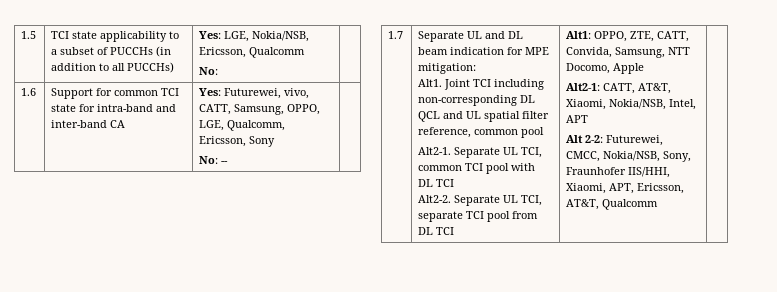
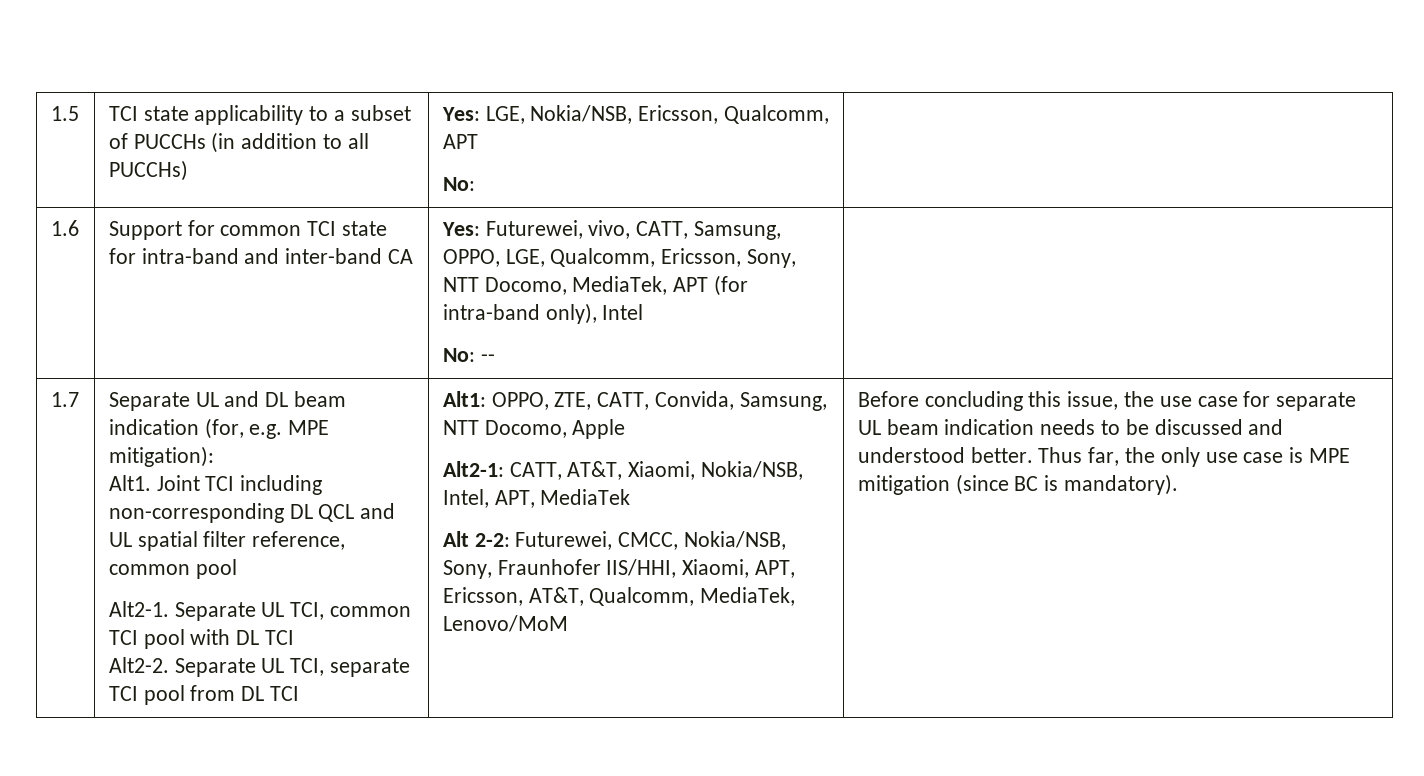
- 1.5 | TCI state applicability to a subset of PUCCHs (in addition to all PUCCHs) | Yes: LGE, Nokia/NSB, Ericsson, Qualcomm
+ 1.5 | TCI state applicability to a subset of PUCCHs (in addition to all PUCCHs) | Yes: LGE, Nokia/NSB, Ericsson, Qualcomm, APT
- 1.6 | Support for common TCI state for intra-band and inter-band CA | Yes: Futurewei, vivo, CATT, Samsung, OPPO, LGE, Qualcomm, Ericsson, Sony
+ 1.6 | Support for common TCI state for intra-band and inter-band CA | Yes: Futurewei, vivo, CATT, Samsung, OPPO, LGE, Qualcomm, Ericsson, Sony, NTT Docomo, MediaTek, APT (for intra-band only), Intel
- Separate UL and DL beam indication for MPE mitigation:
+ Separate UL and DL beam indication (for, e.g. MPE mitigation):
- Alt2-1: CATT, AT&T, Xiaomi, Nokia/NSB, Intel, APT
+ Alt2-1: CATT, AT&T, Xiaomi, Nokia/NSB, Intel, APT, MediaTek
- Alt 2-2: Futurewei, CMCC, Nokia/NSB, Sony, Fraunhofer IIS/HHI, Xiaomi, APT, Ericsson, AT&T, Qualcomm
+ Alt 2-2: Futurewei, CMCC, Nokia/NSB, Sony, Fraunhofer IIS/HHI, Xiaomi, APT, Ericsson, AT&T, Qualcomm, MediaTek, Lenovo/MoM | Before concluding this issue, the use case for separate UL beam indication needs to be discussed and understood better. Thus far, the only use case is MPE mitigation (since BC is mandatory).

